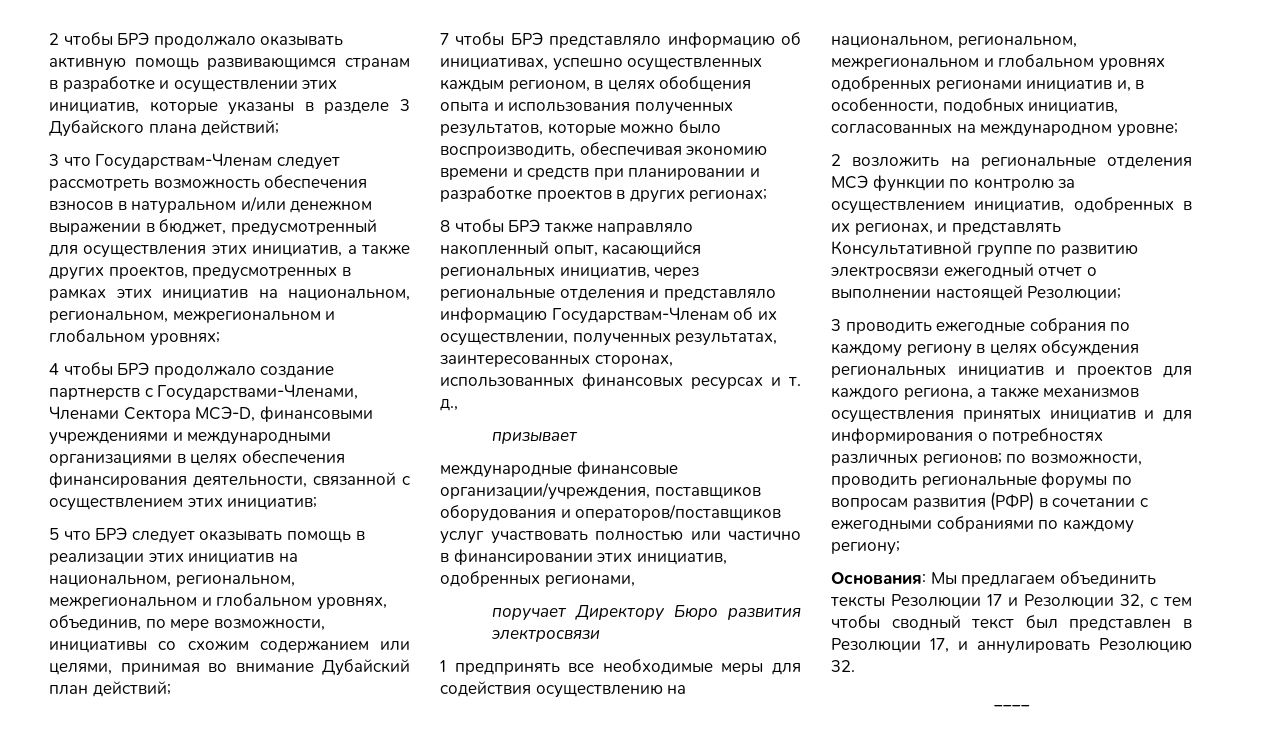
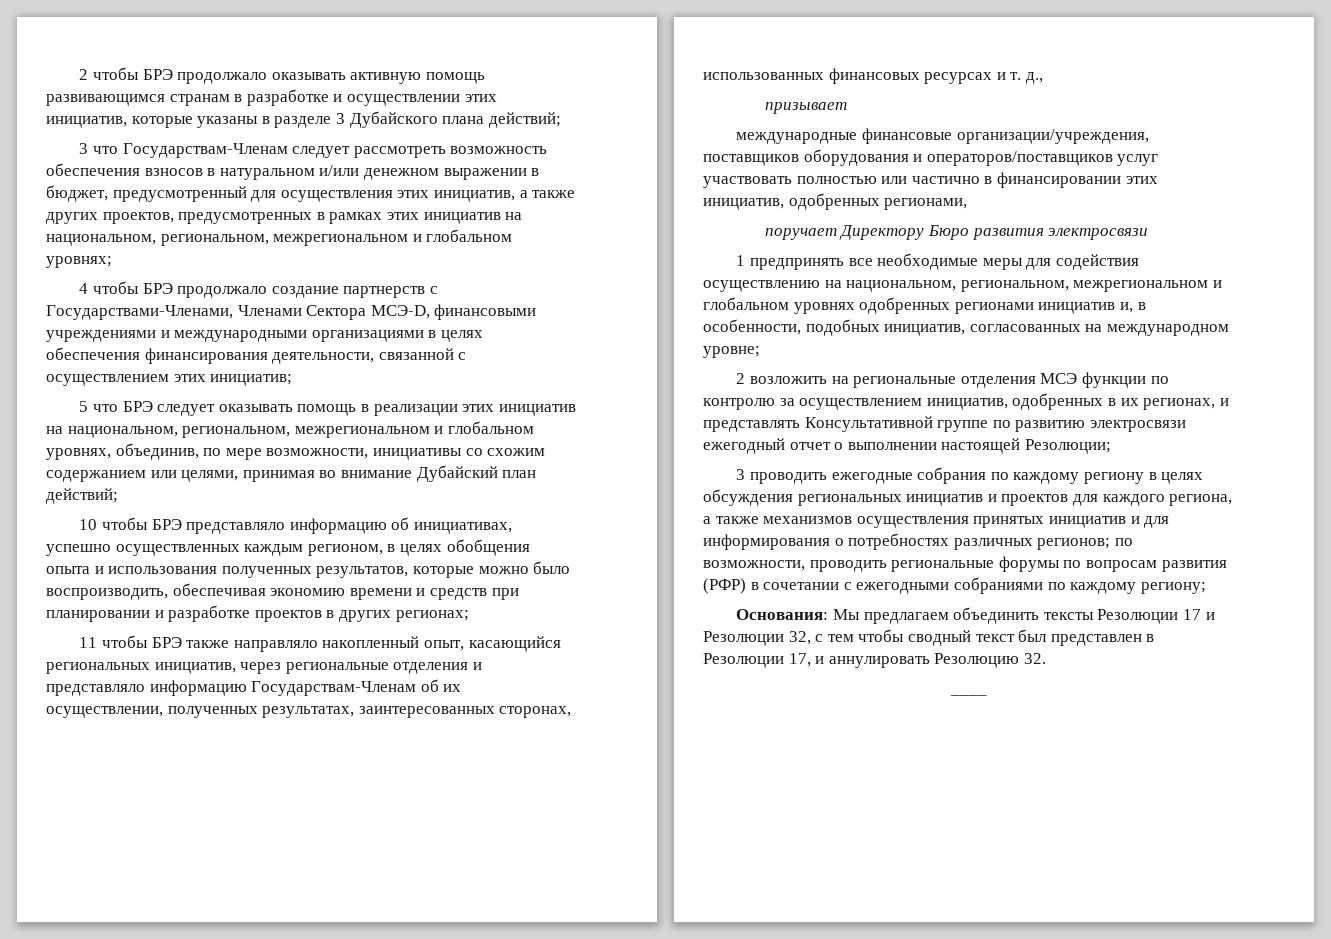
- 7 чтобы БРЭ представляло информацию об инициативах, успешно осуществленных каждым регионом, в целях обобщения опыта и использования полученных результатов, которые можно было воспроизводить, обеспечивая экономию времени и средств при планировании и разработке проектов в других регионах;
+ 10 чтобы БРЭ представляло информацию об инициативах, успешно осуществленных каждым регионом, в целях обобщения опыта и использования полученных результатов, которые можно было воспроизводить, обеспечивая экономию времени и средств при планировании и разработке проектов в других регионах;
- 8 чтобы БРЭ также направляло накопленный опыт, касающийся региональных инициатив, через региональные отделения и представляло информацию Государствам-Членам об их осуществлении, полученных результатах, заинтересованных сторонах, использованных финансовых ресурсах и т. д.,
+ 11 чтобы БРЭ также направляло накопленный опыт, касающийся региональных инициатив, через региональные отделения и представляло информацию Государствам-Членам об их осуществлении, полученных результатах, заинтересованных сторонах, использованных финансовых ресурсах и т. д.,

